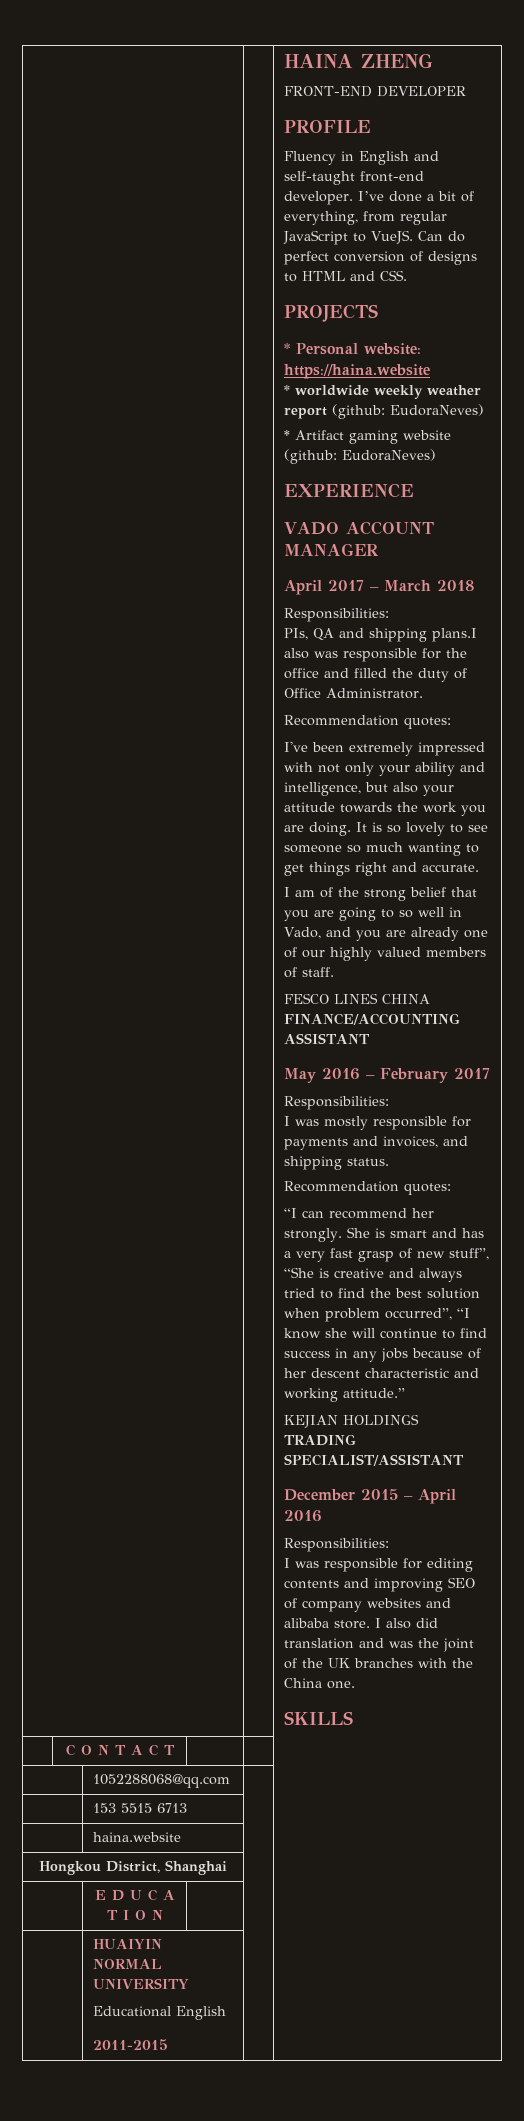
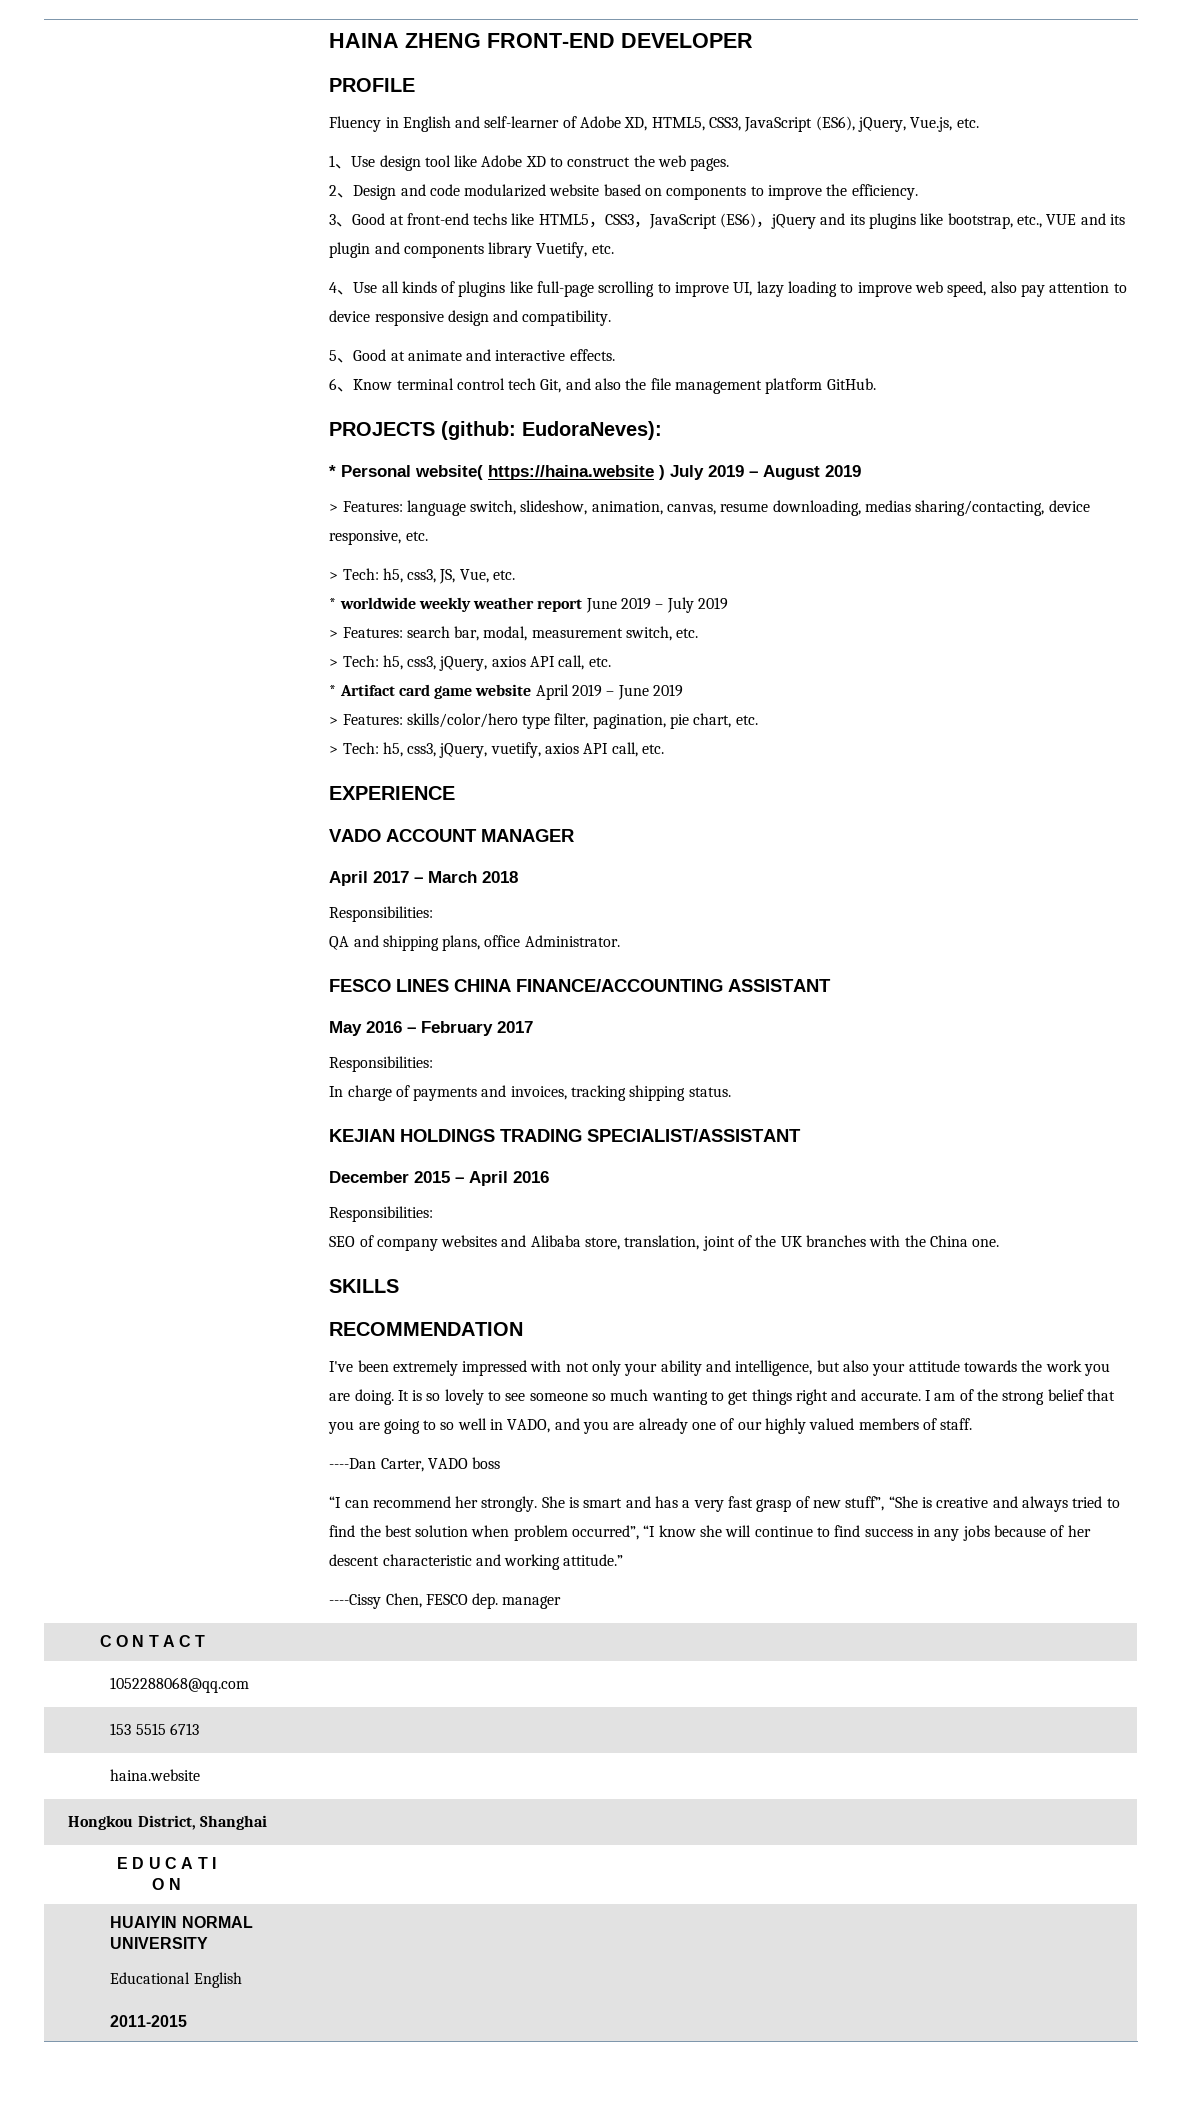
- HAINA ZHENG
- FRONT-END DEVELOPER
+ HAINA ZHENG FRONT-END DEVELOPER
- Fluency in English and self-taught front-end developer. I’ve done a bit of everything, from regular JavaScript to VueJS. Can do perfect conversion of designs to HTML and CSS.
+ Fluency in English and self-learner of Adobe XD, HTML5, CSS3, JavaScript (ES6), jQuery, Vue.js, etc.
+ 1、Use design tool like Adobe XD to construct the web pages.
+ 2、Design and code modularized website based on components to improve the efficiency.
+ 3、Good at front-end techs like HTML5，CSS3，JavaScript (ES6)，jQuery and its plugins like bootstrap, etc., VUE and its plugin and components library Vuetify, etc.
+ 4、Use all kinds of plugins like full-page scrolling to improve UI, lazy loading to improve web speed, also pay attention to device responsive design and compatibility.
+ 5、Good at animate and interactive effects.
+ 6、Know terminal control tech Git, and also the file management platform GitHub.
- PROJECTS
+ PROJECTS (github: EudoraNeves):
- * Personal website: https://haina.website
+ * Personal website( https://haina.website ) July 2019 – August 2019
+ > Features: language switch, slideshow, animation, canvas, resume downloading, medias sharing/contacting, device responsive, etc.
+ > Tech: h5, css3, JS, Vue, etc.
- * worldwide weekly weather report (github: EudoraNeves)
- * Artifact gaming website (github: EudoraNeves)
+ * worldwide weekly weather report June 2019 – July 2019
+ > Features: search bar, modal, measurement switch, etc.
+ > Tech: h5, css3, jQuery, axios API call, etc.
+ * Artifact card game website April 2019 – June 2019
+ > Features: skills/color/hero type filter, pagination, pie chart, etc.
+ > Tech: h5, css3, jQuery, vuetify, axios API call, etc.
- PIs, QA and shipping plans.I also was responsible for the office and filled the duty of Office Administrator.
- Recommendation quotes:
+ QA and shipping plans, office Administrator.
+ FESCO LINES CHINA FINANCE/ACCOUNTING ASSISTANT
+ May 2016 – February 2017
+ Responsibilities:
+ In charge of payments and invoices, tracking shipping status.
+ KEJIAN HOLDINGS TRADING SPECIALIST/ASSISTANT
+ December 2015 – April 2016
+ Responsibilities:
+ SEO of company websites and Alibaba store, translation, joint of the UK branches with the China one.
+ SKILLS
+ RECOMMENDATION
- It is so lovely to see someone so much wanting to get things right and accurate.
- I am of the strong belief that you are going to so well in Vado, and you are already one of our highly valued members of staff.
+ It is so lovely to see someone so much wanting to get things right and accurate. I am of the strong belief that you are going to so well in VADO, and you are already one of our highly valued members of staff.
- FESCO LINES CHINA FINANCE/ACCOUNTING ASSISTANT
- May 2016 – February 2017
- Responsibilities:
- I was mostly responsible for payments and invoices, and shipping status.
- Recommendation quotes:
+ ----Dan Carter, VADO boss
- KEJIAN HOLDINGS TRADING SPECIALIST/ASSISTANT
- December 2015 – April 2016
- Responsibilities:
- I was responsible for editing contents and improving SEO of company websites and alibaba store. I also did translation and was the joint of the UK branches with the China one.
- SKILLS
+ ----Cissy Chen, FESCO dep. manager

